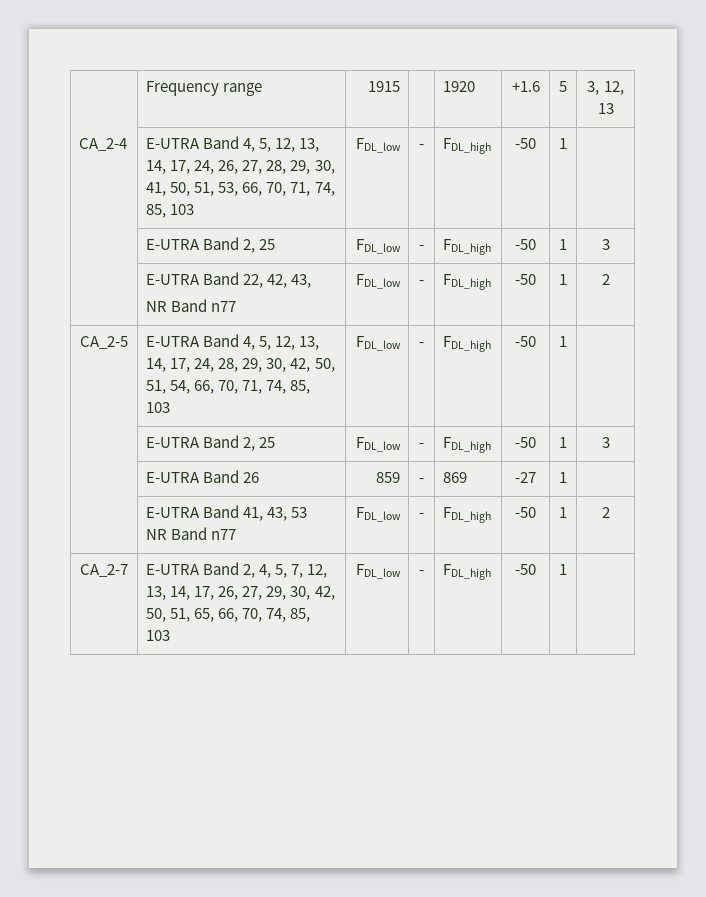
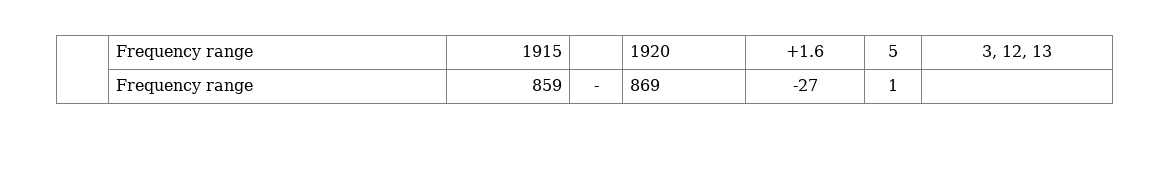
- CA_2-4 | E-UTRA Band 4, 5, 12, 13, 14, 17, 24, 26, 27, 28, 29, 30, 41, 50, 51, 53, 66, 70, 71, 74, 85, 103 | FDL_low | - | FDL_high | -50 | 1 |
- | E-UTRA Band 2, 25 | FDL_low | - | FDL_high | -50 | 1 | 3
- | E-UTRA Band 22, 42, 43,
- NR Band n77 | FDL_low | - | FDL_high | -50 | 1 | 2
- CA_2-5 | E-UTRA Band 4, 5, 12, 13, 14, 17, 24, 28, 29, 30, 42, 50, 51, 54, 66, 70, 71, 74, 85, 103 | FDL_low | - | FDL_high | -50 | 1 |
- | E-UTRA Band 2, 25 | FDL_low | - | FDL_high | -50 | 1 | 3
- | E-UTRA Band 26 | 859 | - | 869 | -27 | 1 |
+ | Frequency range | 859 | - | 869 | -27 | 1 |
- | E-UTRA Band 41, 43, 53
- NR Band n77 | FDL_low | - | FDL_high | -50 | 1 | 2
- CA_2-7 | E-UTRA Band 2, 4, 5, 7, 12, 13, 14, 17, 26, 27, 29, 30, 42, 50, 51, 65, 66, 70, 74, 85, 103 | FDL_low | - | FDL_high | -50 | 1 |

